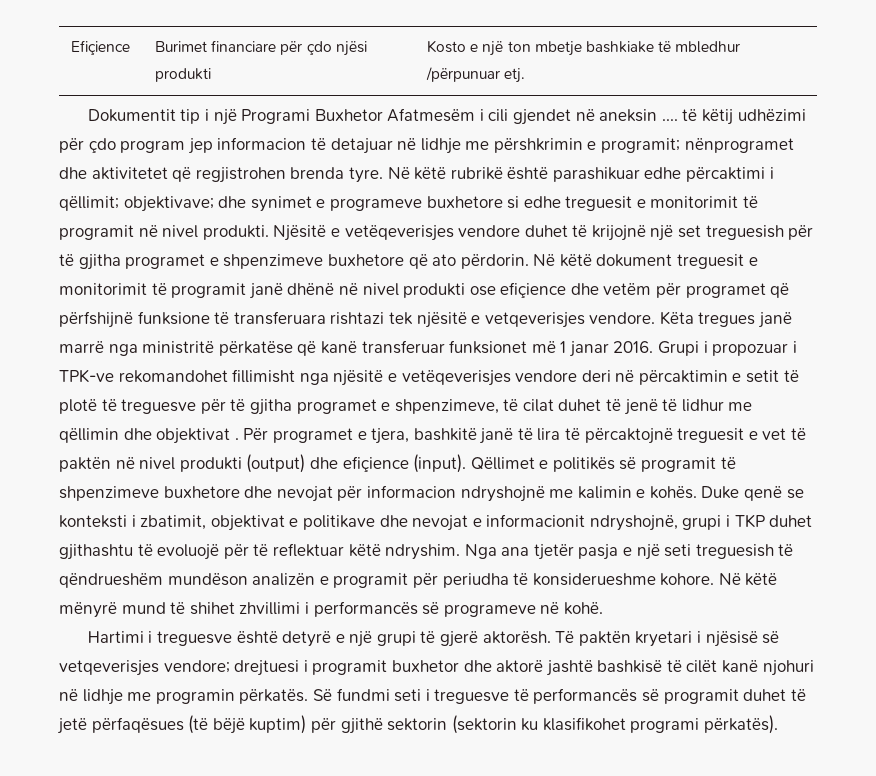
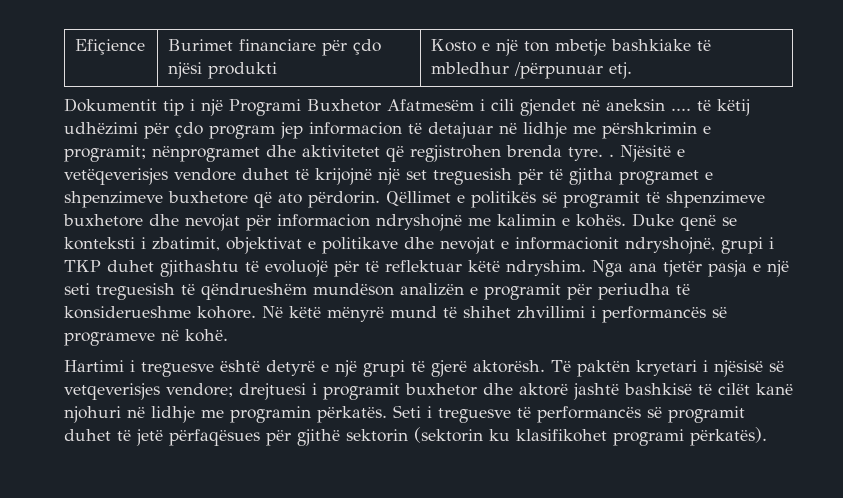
- Dokumentit tip i një Programi Buxhetor Afatmesëm i cili gjendet në aneksin .... të këtij udhëzimi për çdo program jep informacion të detajuar në lidhje me përshkrimin e programit; nënprogramet dhe aktivitetet që regjistrohen brenda tyre. Në këtë rubrikë është parashikuar edhe përcaktimi i qëllimit; objektivave; dhe synimet e programeve buxhetore si edhe treguesit e monitorimit të programit në nivel produkti.
+ Dokumentit tip i një Programi Buxhetor Afatmesëm i cili gjendet në aneksin .... të këtij udhëzimi për çdo program jep informacion të detajuar në lidhje me përshkrimin e programit; nënprogramet dhe aktivitetet që regjistrohen brenda tyre. .
- Në këtë dokument treguesit e monitorimit të programit janë dhënë në nivel produkti ose efiçience dhe vetëm për programet që përfshijnë funksione të transferuara rishtazi tek njësitë e vetqeverisjes vendore. Këta tregues janë marrë nga ministritë përkatëse që kanë transferuar funksionet më 1 janar 2016. Grupi i propozuar i TPK-ve rekomandohet fillimisht nga njësitë e vetëqeverisjes vendore deri në përcaktimin e setit të plotë të treguesve për të gjitha programet e shpenzimeve, të cilat duhet të jenë të lidhur me qëllimin dhe objektivat . Për programet e tjera, bashkitë janë të lira të përcaktojnë treguesit e vet të paktën në nivel produkti (output) dhe efiçience (input).
- Së fundmi seti i treguesve të performancës së programit duhet të jetë përfaqësues (të bëjë kuptim) për gjithë sektorin (sektorin ku klasifikohet programi përkatës).
+ Seti i treguesve të performancës së programit duhet të jetë përfaqësues për gjithë sektorin (sektorin ku klasifikohet programi përkatës).

